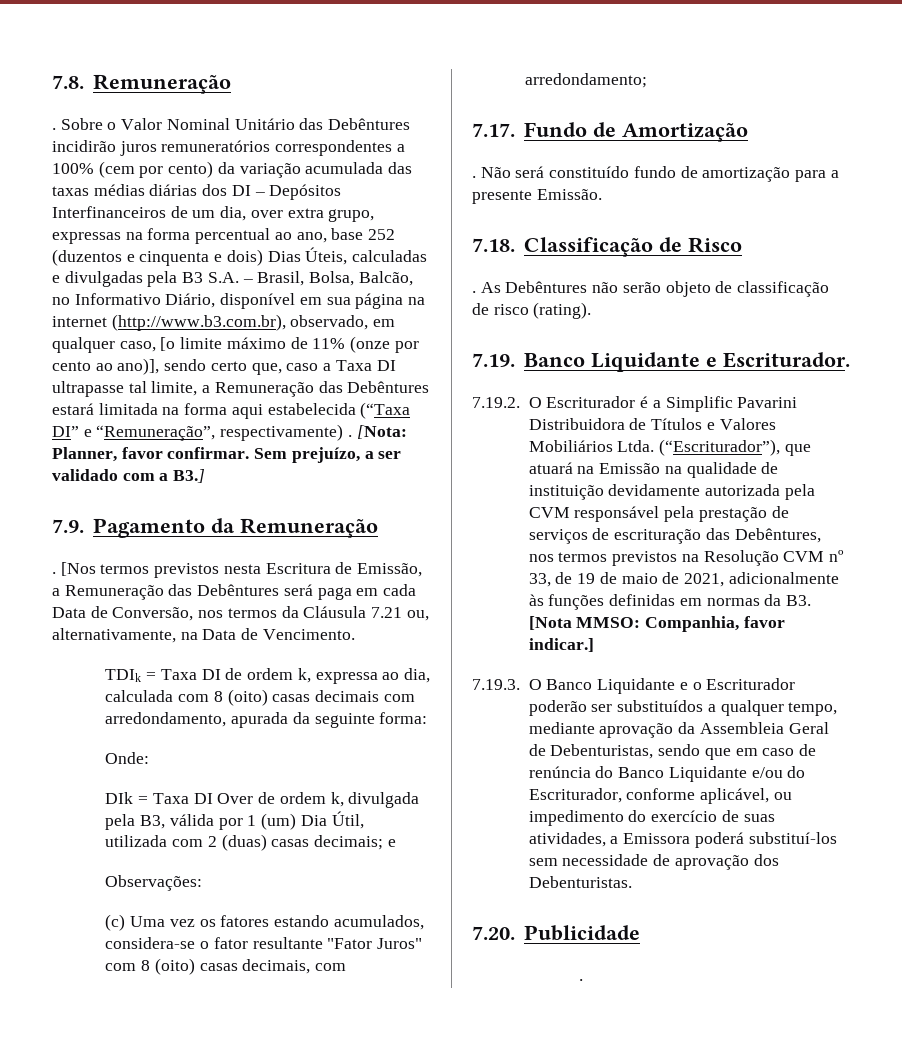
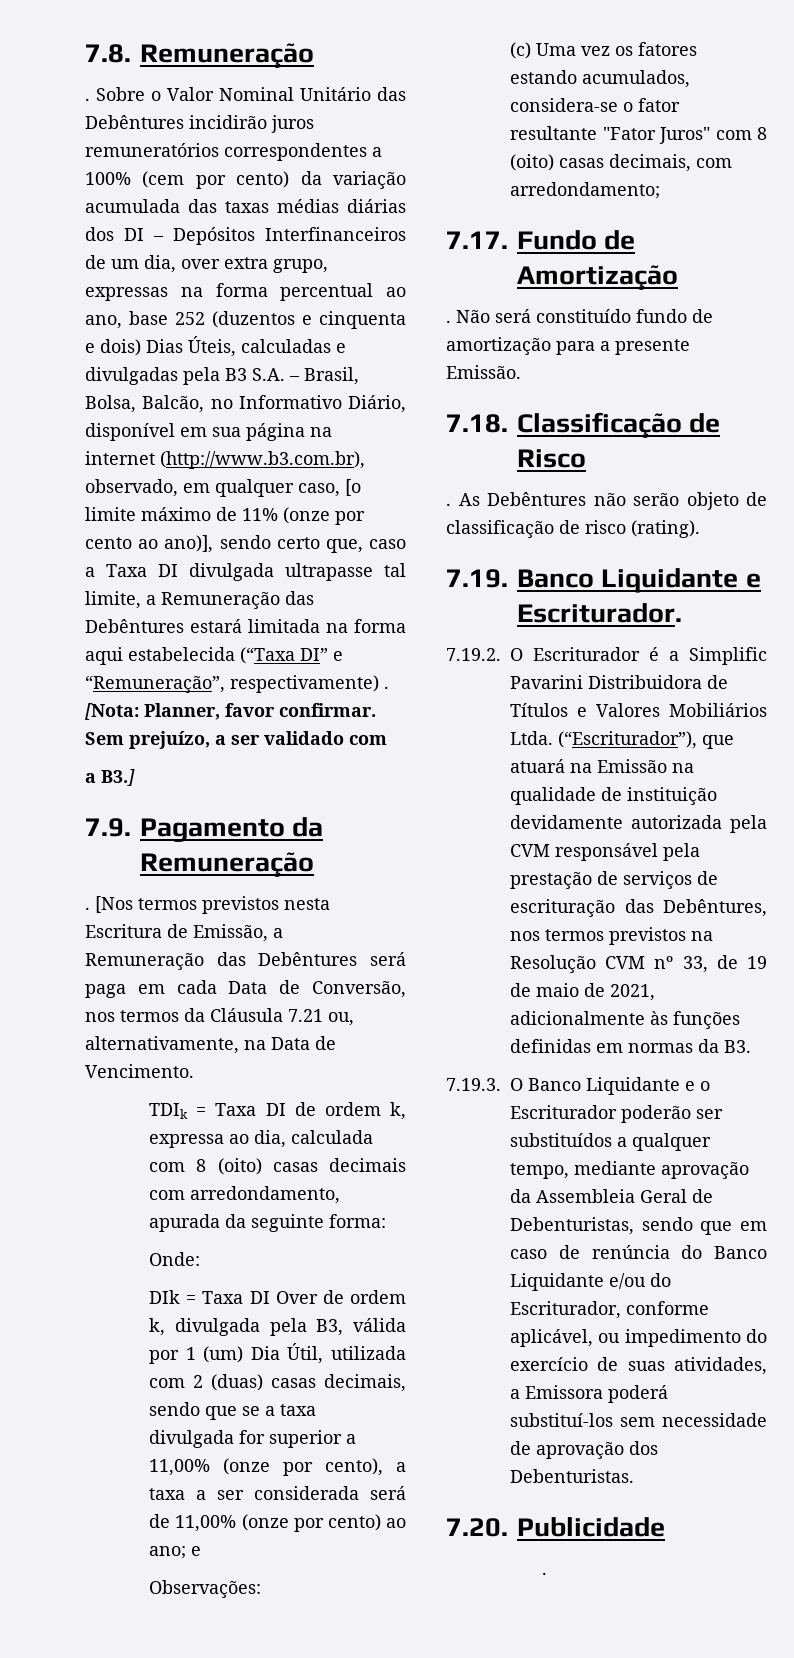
- Sobre o Valor Nominal Unitário das Debêntures incidirão juros remuneratórios correspondentes a 100% (cem por cento) da variação acumulada das taxas médias diárias dos DI – Depósitos Interfinanceiros de um dia, over extra grupo, expressas na forma percentual ao ano, base 252 (duzentos e cinquenta e dois) Dias Úteis, calculadas e divulgadas pela B3 S.A. – Brasil, Bolsa, Balcão, no Informativo Diário, disponível em sua página na internet (http://www.b3.com.br), observado, em qualquer caso, [o limite máximo de 11% (onze por cento ao ano)], sendo certo que, caso a Taxa DI ultrapasse tal limite, a Remuneração das Debêntures estará limitada na forma aqui estabelecida (“Taxa DI” e “Remuneração”, respectivamente) .
+ Sobre o Valor Nominal Unitário das Debêntures incidirão juros remuneratórios correspondentes a 100% (cem por cento) da variação acumulada das taxas médias diárias dos DI – Depósitos Interfinanceiros de um dia, over extra grupo, expressas na forma percentual ao ano, base 252 (duzentos e cinquenta e dois) Dias Úteis, calculadas e divulgadas pela B3 S.A. – Brasil, Bolsa, Balcão, no Informativo Diário, disponível em sua página na internet (http://www.b3.com.br), observado, em qualquer caso, [o limite máximo de 11% (onze por cento ao ano)], sendo certo que, caso a Taxa DI divulgada ultrapasse tal limite, a Remuneração das Debêntures estará limitada na forma aqui estabelecida (“Taxa DI” e “Remuneração”, respectivamente) .
- Sem prejuízo, a ser validado com a B3.]
+ Sem prejuízo, a ser validado com
+ a B3.]
- DIk = Taxa DI Over de ordem k, divulgada pela B3, válida por 1 (um) Dia Útil, utilizada com 2 (duas) casas decimais; e
+ DIk = Taxa DI Over de ordem k, divulgada pela B3, válida por 1 (um) Dia Útil, utilizada com 2 (duas) casas decimais, sendo que se a taxa divulgada for superior a 11,00% (onze por cento), a taxa a ser considerada será de 11,00% (onze por cento) ao ano; e
- (“Escriturador”), que atuará na Emissão na qualidade de instituição devidamente autorizada pela CVM responsável pela prestação de serviços de escrituração das Debêntures, nos termos previstos na Resolução CVM nº 33, de 19 de maio de 2021, adicionalmente às funções definidas em normas da B3. [Nota MMSO: Companhia, favor indicar.]
+ (“Escriturador”), que atuará na Emissão na qualidade de instituição devidamente autorizada pela CVM responsável pela prestação de serviços de escrituração das Debêntures, nos termos previstos na Resolução CVM nº 33, de 19 de maio de 2021, adicionalmente às funções definidas em normas da B3.

